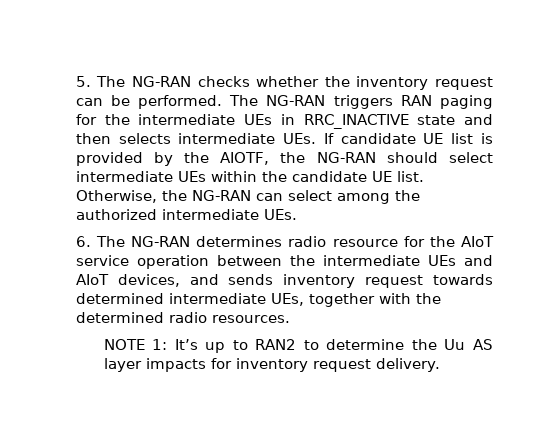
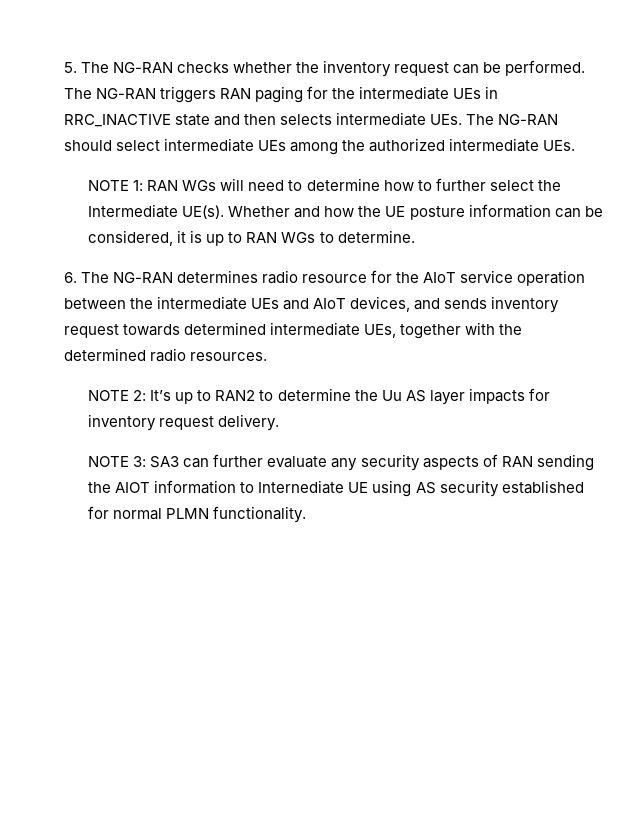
- The NG-RAN triggers RAN paging for the intermediate UEs in RRC_INACTIVE state and then selects intermediate UEs. If candidate UE list is provided by the AIOTF, the NG-RAN should select intermediate UEs within the candidate UE list. Otherwise, the NG-RAN can select among the authorized intermediate UEs.
+ The NG-RAN triggers RAN paging for the intermediate UEs in RRC_INACTIVE state and then selects intermediate UEs. The NG-RAN should select intermediate UEs among the authorized intermediate UEs.
+ NOTE 1: RAN WGs will need to determine how to further select the Intermediate UE(s). Whether and how the UE posture information can be considered, it is up to RAN WGs to determine.
- NOTE 1: It’s up to RAN2 to determine the Uu AS layer impacts for inventory request delivery.
+ NOTE 2: It’s up to RAN2 to determine the Uu AS layer impacts for inventory request delivery.
+ NOTE 3: SA3 can further evaluate any security aspects of RAN sending the AIOT information to Internediate UE using AS security established for normal PLMN functionality.

